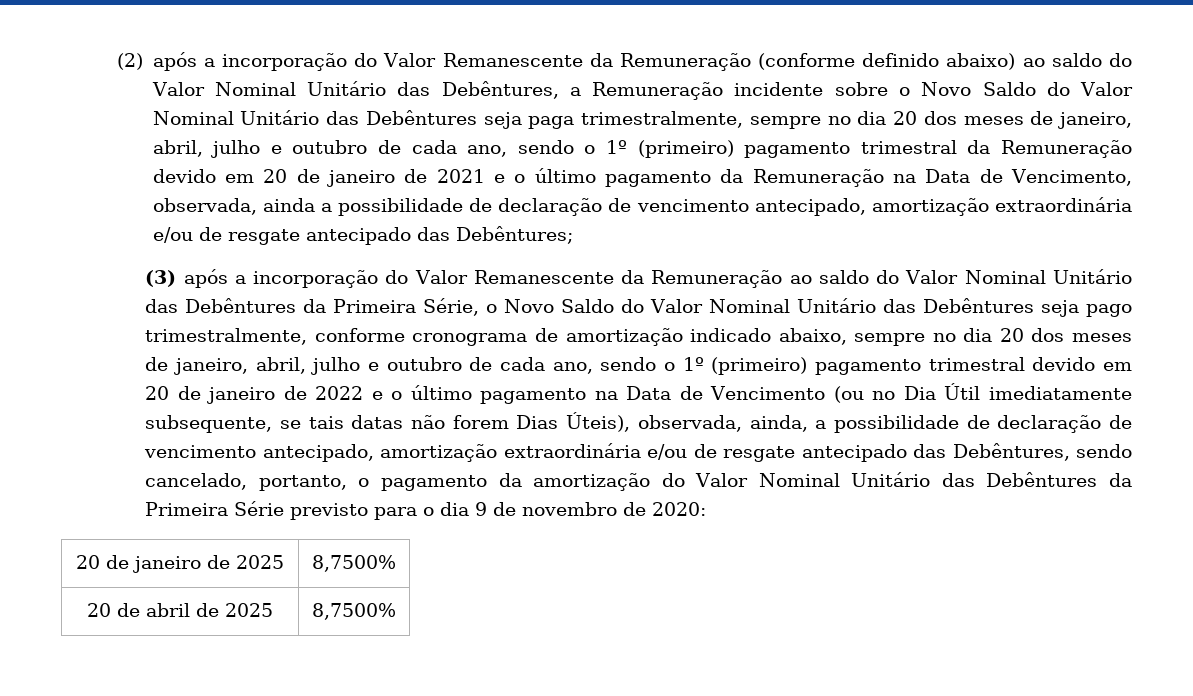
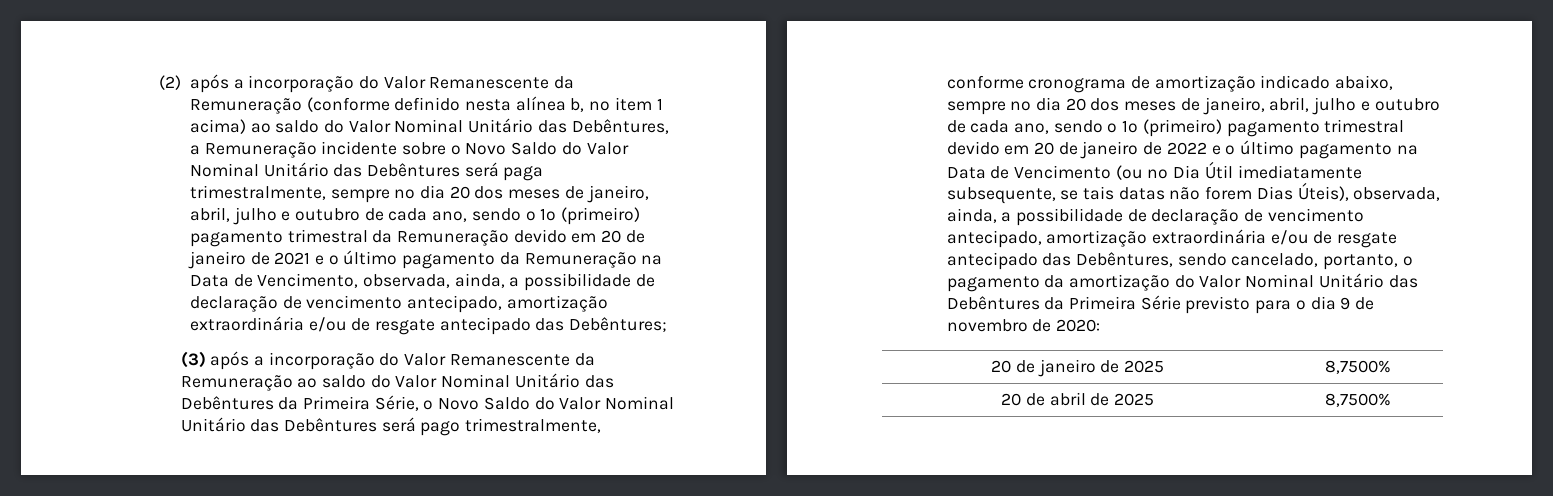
- (2) após a incorporação do Valor Remanescente da Remuneração (conforme definido abaixo) ao saldo do Valor Nominal Unitário das Debêntures, a Remuneração incidente sobre o Novo Saldo do Valor Nominal Unitário das Debêntures seja paga trimestralmente, sempre no dia 20 dos meses de janeiro, abril, julho e outubro de cada ano, sendo o 1º (primeiro) pagamento trimestral da Remuneração devido em 20 de janeiro de 2021 e o último pagamento da Remuneração na Data de Vencimento, observada, ainda a possibilidade de declaração de vencimento antecipado, amortização extraordinária e/ou de resgate antecipado das Debêntures;
+ (2) após a incorporação do Valor Remanescente da Remuneração (conforme definido nesta alínea b, no item 1 acima) ao saldo do Valor Nominal Unitário das Debêntures, a Remuneração incidente sobre o Novo Saldo do Valor Nominal Unitário das Debêntures será paga trimestralmente, sempre no dia 20 dos meses de janeiro, abril, julho e outubro de cada ano, sendo o 1º (primeiro) pagamento trimestral da Remuneração devido em 20 de janeiro de 2021 e o último pagamento da Remuneração na Data de Vencimento, observada, ainda, a possibilidade de declaração de vencimento antecipado, amortização extraordinária e/ou de resgate antecipado das Debêntures;
- (3) após a incorporação do Valor Remanescente da Remuneração ao saldo do Valor Nominal Unitário das Debêntures da Primeira Série, o Novo Saldo do Valor Nominal Unitário das Debêntures seja pago trimestralmente, conforme cronograma de amortização indicado abaixo, sempre no dia 20 dos meses de janeiro, abril, julho e outubro de cada ano, sendo o 1º (primeiro) pagamento trimestral devido em 20 de janeiro de 2022 e o último pagamento na Data de Vencimento (ou no Dia Útil imediatamente subsequente, se tais datas não forem Dias Úteis), observada, ainda, a possibilidade de declaração de vencimento antecipado, amortização extraordinária e/ou de resgate antecipado das Debêntures, sendo cancelado, portanto, o pagamento da amortização do Valor Nominal Unitário das Debêntures da Primeira Série previsto para o dia 9 de novembro de 2020:
+ (3) após a incorporação do Valor Remanescente da Remuneração ao saldo do Valor Nominal Unitário das Debêntures da Primeira Série, o Novo Saldo do Valor Nominal Unitário das Debêntures será pago trimestralmente, conforme cronograma de amortização indicado abaixo, sempre no dia 20 dos meses de janeiro, abril, julho e outubro de cada ano, sendo o 1º (primeiro) pagamento trimestral devido em 20 de janeiro de 2022 e o último pagamento na Data de Vencimento (ou no Dia Útil imediatamente subsequente, se tais datas não forem Dias Úteis), observada, ainda, a possibilidade de declaração de vencimento antecipado, amortização extraordinária e/ou de resgate antecipado das Debêntures, sendo cancelado, portanto, o pagamento da amortização do Valor Nominal Unitário das Debêntures da Primeira Série previsto para o dia 9 de novembro de 2020:

